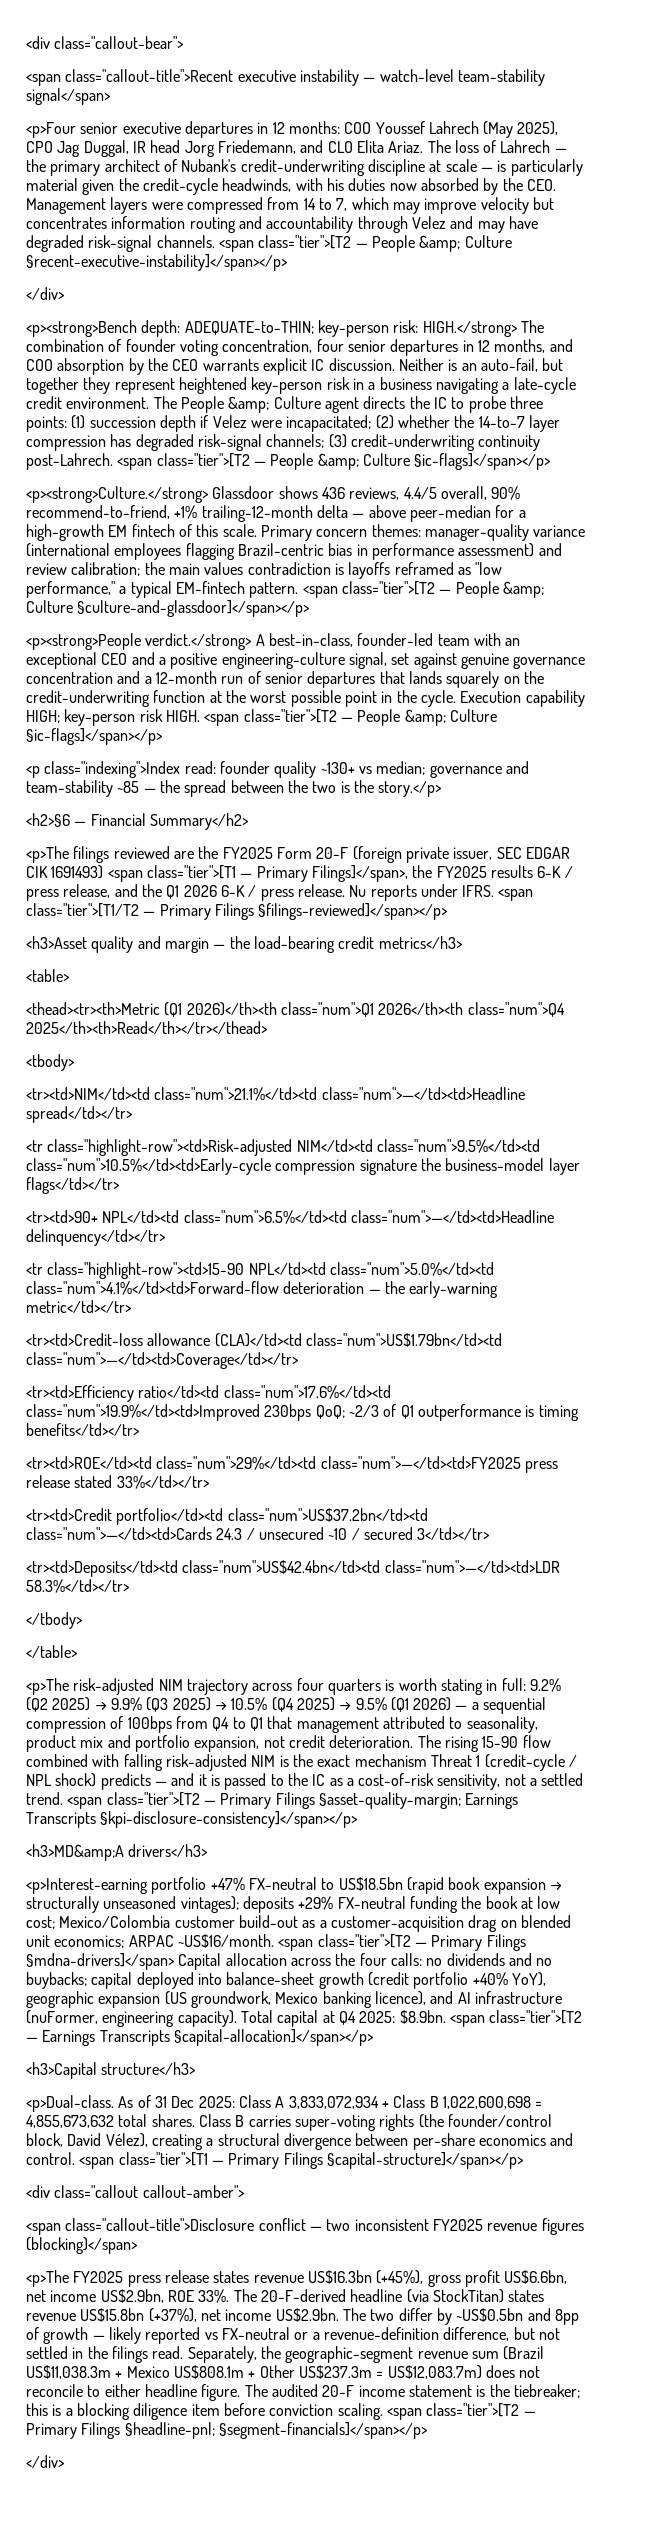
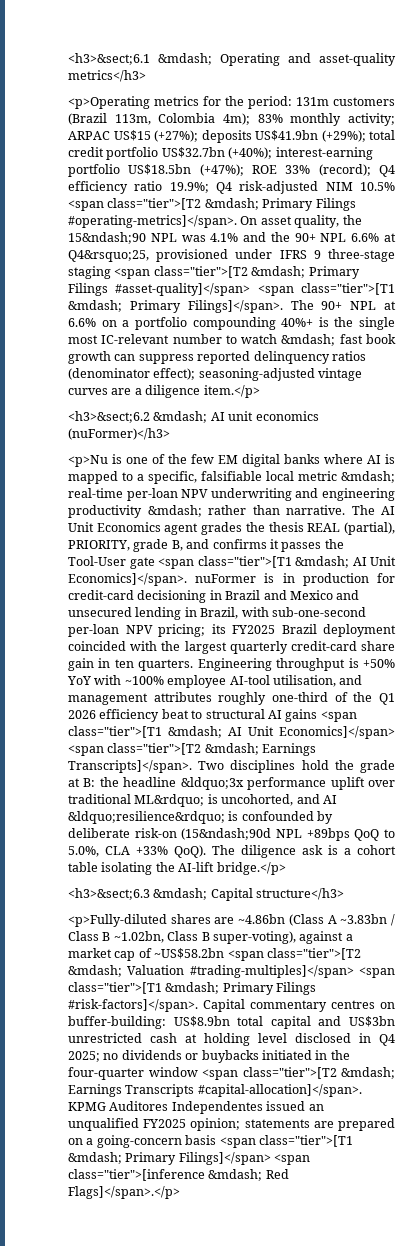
- <div class="callout-bear">
- <span class="callout-title">Recent executive instability — watch-level team-stability signal</span>
- <p>Four senior executive departures in 12 months: COO Youssef Lahrech (May 2025), CPO Jag Duggal, IR head Jorg Friedemann, and CLO Elita Ariaz. The loss of Lahrech — the primary architect of Nubank's credit-underwriting discipline at scale — is particularly material given the credit-cycle headwinds, with his duties now absorbed by the CEO. Management layers were compressed from 14 to 7, which may improve velocity but concentrates information routing and accountability through Velez and may have degraded risk-signal channels. <span class="tier">[T2 — People &amp; Culture §recent-executive-instability]</span></p>
- </div>
- <p><strong>Bench depth: ADEQUATE-to-THIN; key-person risk: HIGH.</strong> The combination of founder voting concentration, four senior departures in 12 months, and COO absorption by the CEO warrants explicit IC discussion. Neither is an auto-fail, but together they represent heightened key-person risk in a business navigating a late-cycle credit environment. The People &amp; Culture agent directs the IC to probe three points: (1) succession depth if Velez were incapacitated; (2) whether the 14-to-7 layer compression has degraded risk-signal channels; (3) credit-underwriting continuity post-Lahrech. <span class="tier">[T2 — People &amp; Culture §ic-flags]</span></p>
- <p><strong>Culture.</strong> Glassdoor shows 436 reviews, 4.4/5 overall, 90% recommend-to-friend, +1% trailing-12-month delta — above peer-median for a high-growth EM fintech of this scale. Primary concern themes: manager-quality variance (international employees flagging Brazil-centric bias in performance assessment) and review calibration; the main values contradiction is layoffs reframed as "low performance," a typical EM-fintech pattern. <span class="tier">[T2 — People &amp; Culture §culture-and-glassdoor]</span></p>
- <p><strong>People verdict.</strong> A best-in-class, founder-led team with an exceptional CEO and a positive engineering-culture signal, set against genuine governance concentration and a 12-month run of senior departures that lands squarely on the credit-underwriting function at the worst possible point in the cycle. Execution capability HIGH; key-person risk HIGH. <span class="tier">[T2 — People &amp; Culture §ic-flags]</span></p>
- <p class="indexing">Index read: founder quality ~130+ vs median; governance and team-stability ~85 — the spread between the two is the story.</p>
- <h2>§6 — Financial Summary</h2>
- <p>The filings reviewed are the FY2025 Form 20-F (foreign private issuer, SEC EDGAR CIK 1691493) <span class="tier">[T1 — Primary Filings]</span>, the FY2025 results 6-K / press release, and the Q1 2026 6-K / press release. Nu reports under IFRS. <span class="tier">[T1/T2 — Primary Filings §filings-reviewed]</span></p>
- <h3>Asset quality and margin — the load-bearing credit metrics</h3>
- <table>
- <thead><tr><th>Metric (Q1 2026)</th><th class="num">Q1 2026</th><th class="num">Q4 2025</th><th>Read</th></tr></thead>
- <tbody>
- <tr><td>NIM</td><td class="num">21.1%</td><td class="num">—</td><td>Headline spread</td></tr>
- <tr class="highlight-row"><td>Risk-adjusted NIM</td><td class="num">9.5%</td><td class="num">10.5%</td><td>Early-cycle compression signature the business-model layer flags</td></tr>
- <tr><td>90+ NPL</td><td class="num">6.5%</td><td class="num">—</td><td>Headline delinquency</td></tr>
- <tr class="highlight-row"><td>15-90 NPL</td><td class="num">5.0%</td><td class="num">4.1%</td><td>Forward-flow deterioration — the early-warning metric</td></tr>
- <tr><td>Credit-loss allowance (CLA)</td><td class="num">US$1.79bn</td><td class="num">—</td><td>Coverage</td></tr>
- <tr><td>Efficiency ratio</td><td class="num">17.6%</td><td class="num">19.9%</td><td>Improved 230bps QoQ; ~2/3 of Q1 outperformance is timing benefits</td></tr>
- <tr><td>ROE</td><td class="num">29%</td><td class="num">—</td><td>FY2025 press release stated 33%</td></tr>
- <tr><td>Credit portfolio</td><td class="num">US$37.2bn</td><td class="num">—</td><td>Cards 24.3 / unsecured ~10 / secured 3</td></tr>
- <tr><td>Deposits</td><td class="num">US$42.4bn</td><td class="num">—</td><td>LDR 58.3%</td></tr>
- </tbody>
- </table>
- <p>The risk-adjusted NIM trajectory across four quarters is worth stating in full: 9.2% (Q2 2025) → 9.9% (Q3 2025) → 10.5% (Q4 2025) → 9.5% (Q1 2026) — a sequential compression of 100bps from Q4 to Q1 that management attributed to seasonality, product mix and portfolio expansion, not credit deterioration. The rising 15-90 flow combined with falling risk-adjusted NIM is the exact mechanism Threat 1 (credit-cycle / NPL shock) predicts — and it is passed to the IC as a cost-of-risk sensitivity, not a settled trend. <span class="tier">[T2 — Primary Filings §asset-quality-margin; Earnings Transcripts §kpi-disclosure-consistency]</span></p>
- <h3>MD&amp;A drivers</h3>
- <p>Interest-earning portfolio +47% FX-neutral to US$18.5bn (rapid book expansion → structurally unseasoned vintages); deposits +29% FX-neutral funding the book at low cost; Mexico/Colombia customer build-out as a customer-acquisition drag on blended unit economics; ARPAC ~US$16/month. <span class="tier">[T2 — Primary Filings §mdna-drivers]</span> Capital allocation across the four calls: no dividends and no buybacks; capital deployed into balance-sheet growth (credit portfolio +40% YoY), geographic expansion (US groundwork, Mexico banking licence), and AI infrastructure (nuFormer, engineering capacity). Total capital at Q4 2025: $8.9bn. <span class="tier">[T2 — Earnings Transcripts §capital-allocation]</span></p>
- <h3>Capital structure</h3>
- <p>Dual-class. As of 31 Dec 2025: Class A 3,833,072,934 + Class B 1,022,600,698 = 4,855,673,632 total shares. Class B carries super-voting rights (the founder/control block, David Vélez), creating a structural divergence between per-share economics and control. <span class="tier">[T1 — Primary Filings §capital-structure]</span></p>
- <div class="callout callout-amber">
- <span class="callout-title">Disclosure conflict — two inconsistent FY2025 revenue figures (blocking)</span>
- <p>The FY2025 press release states revenue US$16.3bn (+45%), gross profit US$6.6bn, net income US$2.9bn, ROE 33%. The 20-F-derived headline (via StockTitan) states revenue US$15.8bn (+37%), net income US$2.9bn. The two differ by ~US$0.5bn and 8pp of growth — likely reported vs FX-neutral or a revenue-definition difference, but not settled in the filings read. Separately, the geographic-segment revenue sum (Brazil US$11,038.3m + Mexico US$808.1m + Other US$237.3m = US$12,083.7m) does not reconcile to either headline figure. The audited 20-F income statement is the tiebreaker; this is a blocking diligence item before conviction scaling. <span class="tier">[T2 — Primary Filings §headline-pnl; §segment-financials]</span></p>
- </div>
+ <h3>&sect;6.1 &mdash; Operating and asset-quality metrics</h3>
+ <p>Operating metrics for the period: 131m customers (Brazil 113m, Colombia 4m); 83% monthly activity; ARPAC US$15 (+27%); deposits US$41.9bn (+29%); total credit portfolio US$32.7bn (+40%); interest-earning portfolio US$18.5bn (+47%); ROE 33% (record); Q4 efficiency ratio 19.9%; Q4 risk-adjusted NIM 10.5% <span class="tier">[T2 &mdash; Primary Filings #operating-metrics]</span>. On asset quality, the 15&ndash;90 NPL was 4.1% and the 90+ NPL 6.6% at Q4&rsquo;25, provisioned under IFRS 9 three-stage staging <span class="tier">[T2 &mdash; Primary Filings #asset-quality]</span> <span class="tier">[T1 &mdash; Primary Filings]</span>. The 90+ NPL at 6.6% on a portfolio compounding 40%+ is the single most IC-relevant number to watch &mdash; fast book growth can suppress reported delinquency ratios (denominator effect); seasoning-adjusted vintage curves are a diligence item.</p>
+ <h3>&sect;6.2 &mdash; AI unit economics (nuFormer)</h3>
+ <p>Nu is one of the few EM digital banks where AI is mapped to a specific, falsifiable local metric &mdash; real-time per-loan NPV underwriting and engineering productivity &mdash; rather than narrative. The AI Unit Economics agent grades the thesis REAL (partial), PRIORITY, grade B, and confirms it passes the Tool-User gate <span class="tier">[T1 &mdash; AI Unit Economics]</span>. nuFormer is in production for credit-card decisioning in Brazil and Mexico and unsecured lending in Brazil, with sub-one-second per-loan NPV pricing; its FY2025 Brazil deployment coincided with the largest quarterly credit-card share gain in ten quarters. Engineering throughput is +50% YoY with ~100% employee AI-tool utilisation, and management attributes roughly one-third of the Q1 2026 efficiency beat to structural AI gains <span class="tier">[T1 &mdash; AI Unit Economics]</span> <span class="tier">[T2 &mdash; Earnings Transcripts]</span>. Two disciplines hold the grade at B: the headline &ldquo;3x performance uplift over traditional ML&rdquo; is uncohorted, and AI &ldquo;resilience&rdquo; is confounded by deliberate risk-on (15&ndash;90d NPL +89bps QoQ to 5.0%, CLA +33% QoQ). The diligence ask is a cohort table isolating the AI-lift bridge.</p>
+ <h3>&sect;6.3 &mdash; Capital structure</h3>
+ <p>Fully-diluted shares are ~4.86bn (Class A ~3.83bn / Class B ~1.02bn, Class B super-voting), against a market cap of ~US$58.2bn <span class="tier">[T2 &mdash; Valuation #trading-multiples]</span> <span class="tier">[T1 &mdash; Primary Filings #risk-factors]</span>. Capital commentary centres on buffer-building: US$8.9bn total capital and US$3bn unrestricted cash at holding level disclosed in Q4 2025; no dividends or buybacks initiated in the four-quarter window <span class="tier">[T2 &mdash; Earnings Transcripts #capital-allocation]</span>. KPMG Auditores Independentes issued an unqualified FY2025 opinion; statements are prepared on a going-concern basis <span class="tier">[T1 &mdash; Primary Filings]</span> <span class="tier">[inference &mdash; Red Flags]</span>.</p>

